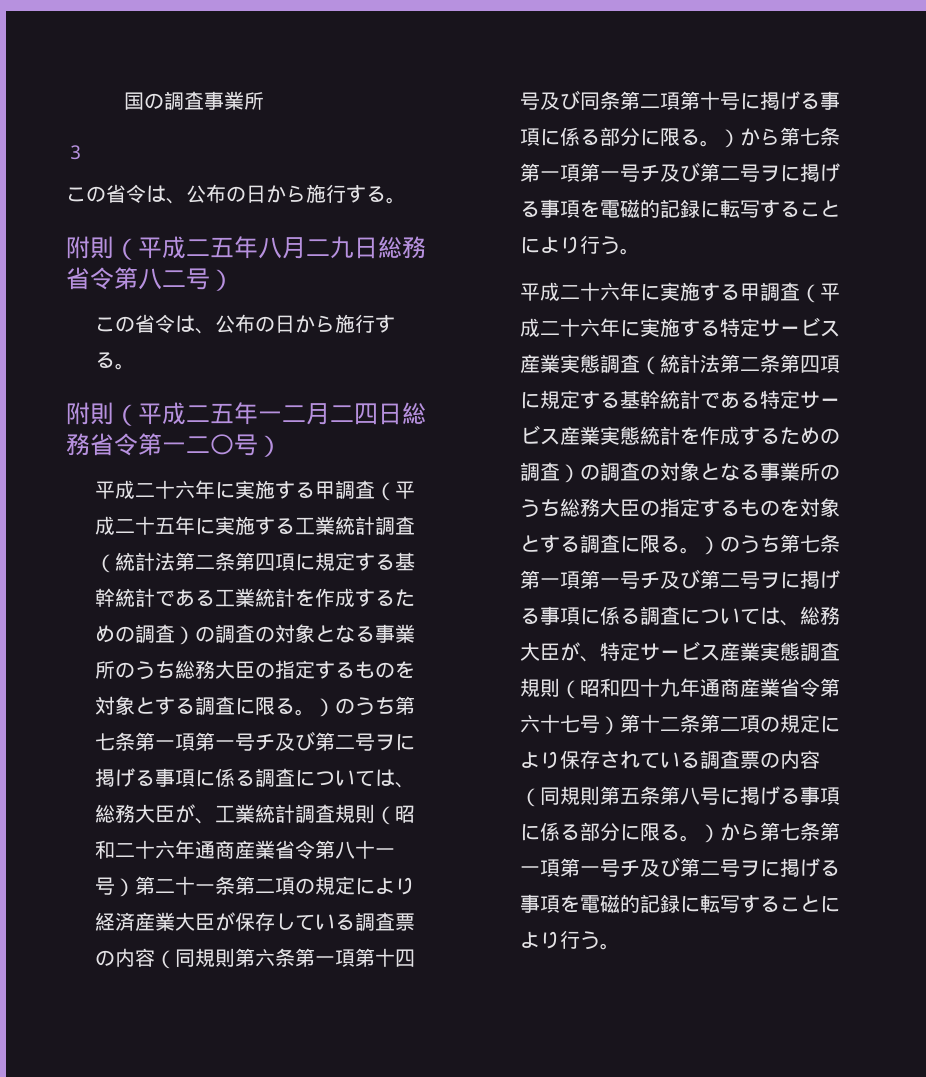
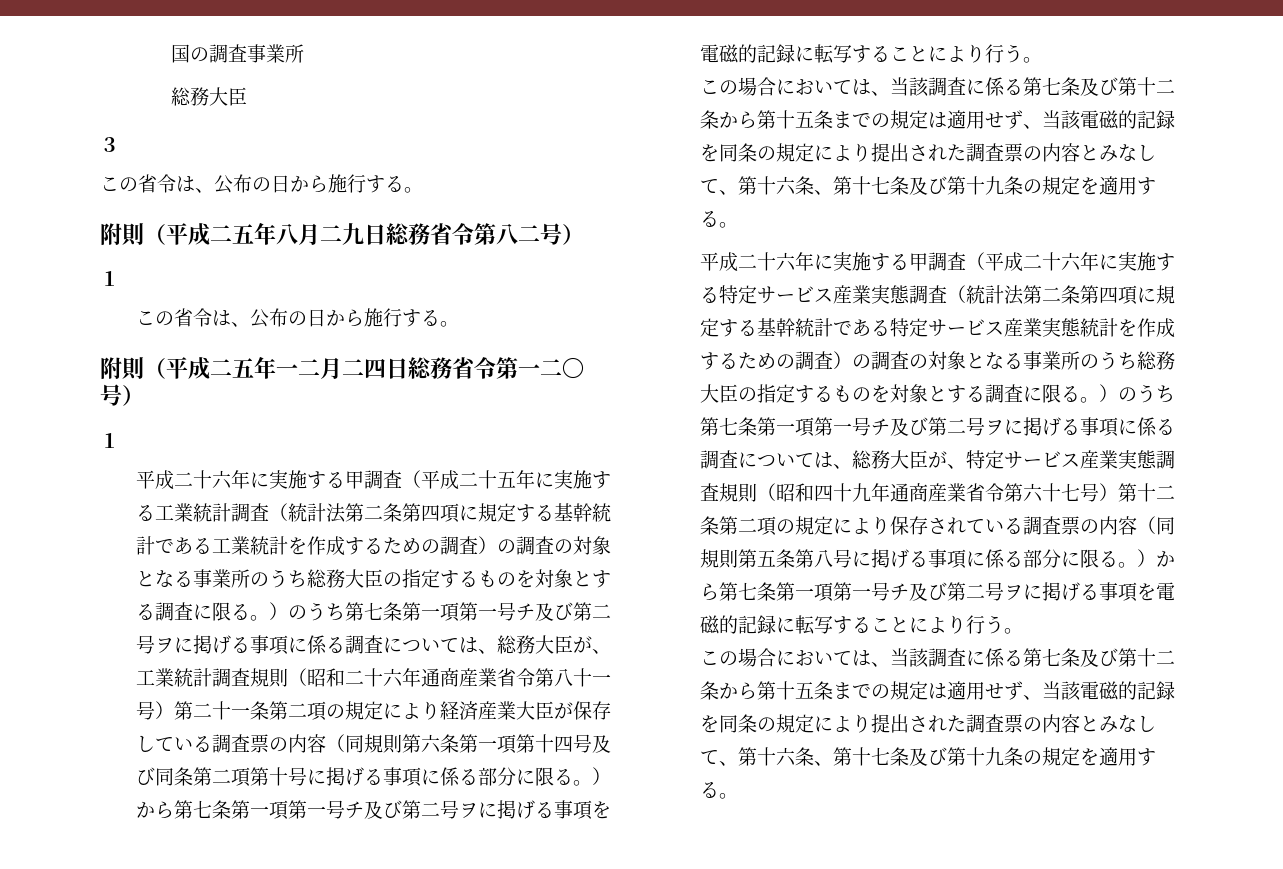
  国の調査事業所
+ 総務大臣
  附則（平成二五年八月二九日総務省令第八二号）
+ １
  附則（平成二五年一二月二四日総務省令第一二〇号）
+ １
  平成二十六年に実施する甲調査（平成二十五年に実施する工業統計調査（統計法第二条第四項に規定する基幹統計である工業統計を作成するための調査）の調査の対象となる事業所のうち総務大臣の指定するものを対象とする調査に限る。）のうち第七条第一項第一号チ及び第二号ヲに掲げる事項に係る調査については、総務大臣が、工業統計調査規則（昭和二十六年通商産業省令第八十一号）第二十一条第二項の規定により経済産業大臣が保存している調査票の内容（同規則第六条第一項第十四号及び同条第二項第十号に掲げる事項に係る部分に限る。）から第七条第一項第一号チ及び第二号ヲに掲げる事項を電磁的記録に転写することにより行う。
+ この場合においては、当該調査に係る第七条及び第十二条から第十五条までの規定は適用せず、当該電磁的記録を同条の規定により提出された調査票の内容とみなして、第十六条、第十七条及び第十九条の規定を適用する。
  平成二十六年に実施する甲調査（平成二十六年に実施する特定サービス産業実態調査（統計法第二条第四項に規定する基幹統計である特定サービス産業実態統計を作成するための調査）の調査の対象となる事業所のうち総務大臣の指定するものを対象とする調査に限る。）のうち第七条第一項第一号チ及び第二号ヲに掲げる事項に係る調査については、総務大臣が、特定サービス産業実態調査規則（昭和四十九年通商産業省令第六十七号）第十二条第二項の規定により保存されている調査票の内容（同規則第五条第八号に掲げる事項に係る部分に限る。）から第七条第一項第一号チ及び第二号ヲに掲げる事項を電磁的記録に転写することにより行う。
+ この場合においては、当該調査に係る第七条及び第十二条から第十五条までの規定は適用せず、当該電磁的記録を同条の規定により提出された調査票の内容とみなして、第十六条、第十七条及び第十九条の規定を適用する。

